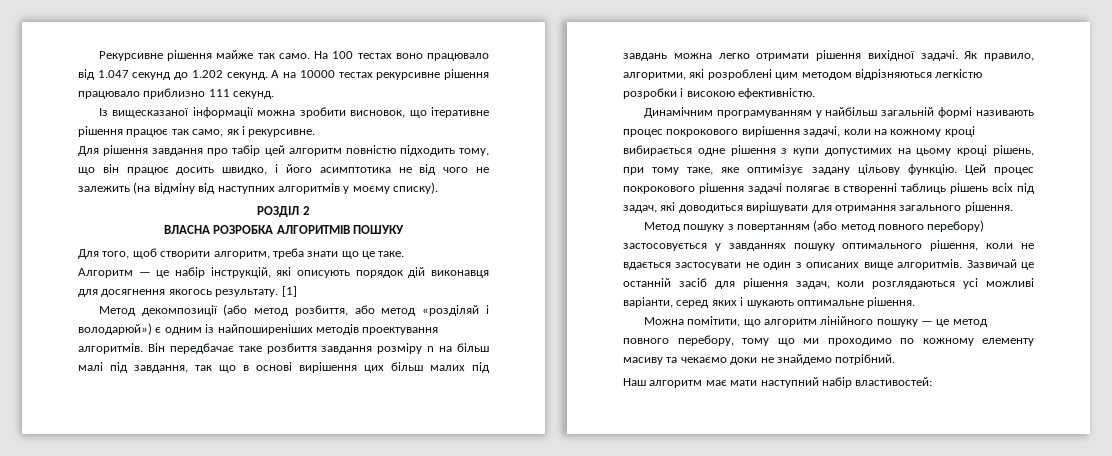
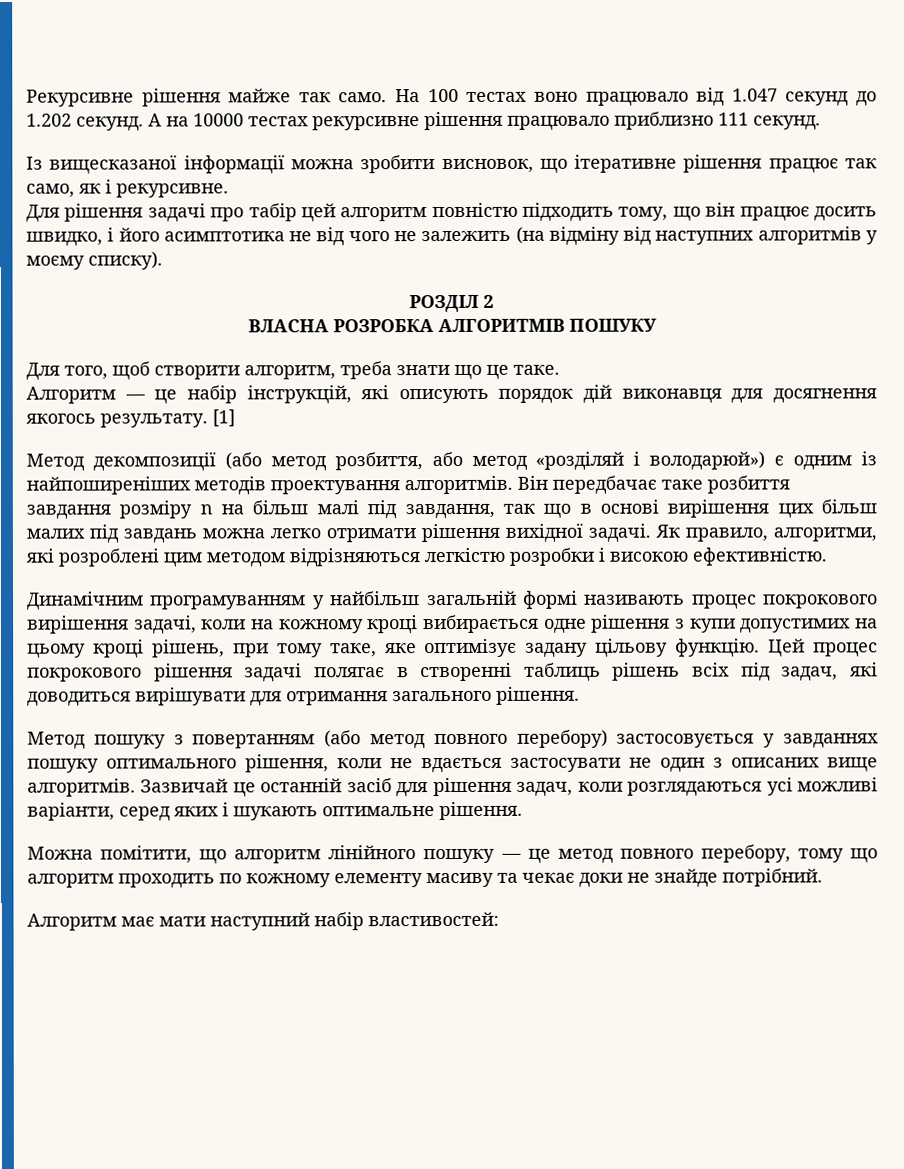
- Для рішення завдання про табір цей алгоритм повністю підходить тому, що він працює досить швидко, і його асимптотика не від чого не залежить (на відміну від наступних алгоритмів у моєму списку).
+ Для рішення задачі про табір цей алгоритм повністю підходить тому, що він працює досить швидко, і його асимптотика не від чого не залежить (на відміну від наступних алгоритмів у моєму списку).
- Можна помітити, що алгоритм лінійного пошуку — це метод повного перебору, тому що ми проходимо по кожному елементу масиву та чекаємо доки не знайдемо потрібний.
+ Можна помітити, що алгоритм лінійного пошуку — це метод повного перебору, тому що алгоритм проходить по кожному елементу масиву та чекає доки не знайде потрібний.
- Наш алгоритм має мати наступний набір властивостей:
+ Алгоритм має мати наступний набір властивостей:

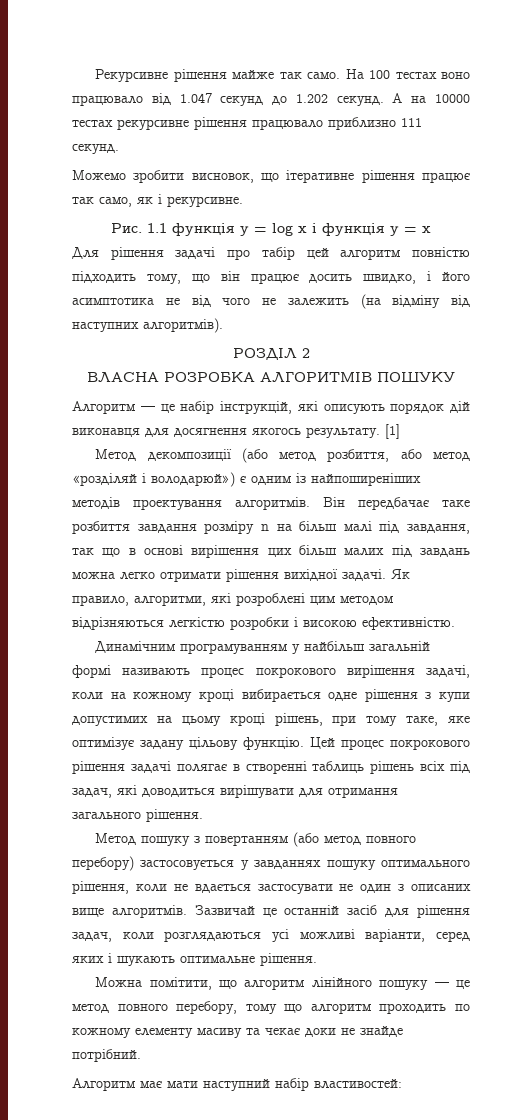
- Із вищесказаної інформації можна зробити висновок, що ітеративне рішення працює так само, як і рекурсивне.
+ Можемо зробити висновок, що ітеративне рішення працює так само, як і рекурсивне.
+ Рис. 1.1 функція y = log x і функція y = x
- Для рішення задачі про табір цей алгоритм повністю підходить тому, що він працює досить швидко, і його асимптотика не від чого не залежить (на відміну від наступних алгоритмів у моєму списку).
+ Для рішення задачі про табір цей алгоритм повністю підходить тому, що він працює досить швидко, і його асимптотика не від чого не залежить (на відміну від наступних алгоритмів).
- Для того, щоб створити алгоритм, треба знати що це таке.

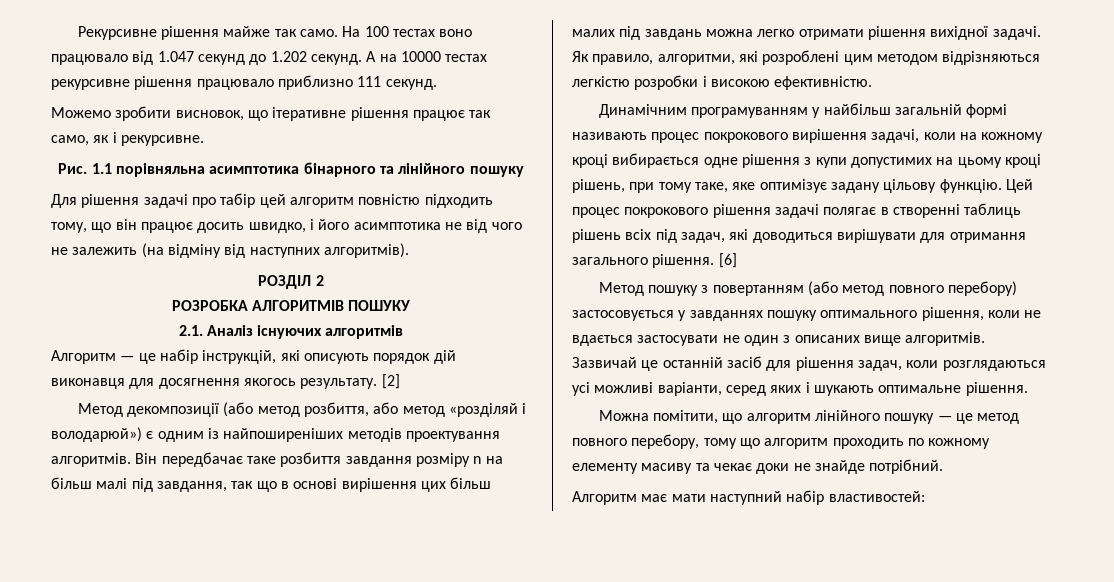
- Рис. 1.1 функція y = log x і функція y = x
+ Рис. 1.1 порівняльна асимптотика бінарного та лінійного пошуку
- ВЛАСНА РОЗРОБКА АЛГОРИТМІВ ПОШУКУ
+ РОЗРОБКА АЛГОРИТМІВ ПОШУКУ
+ 2.1. Аналіз існуючих алгоритмів
- [1]
+ [2]
+ [6]

